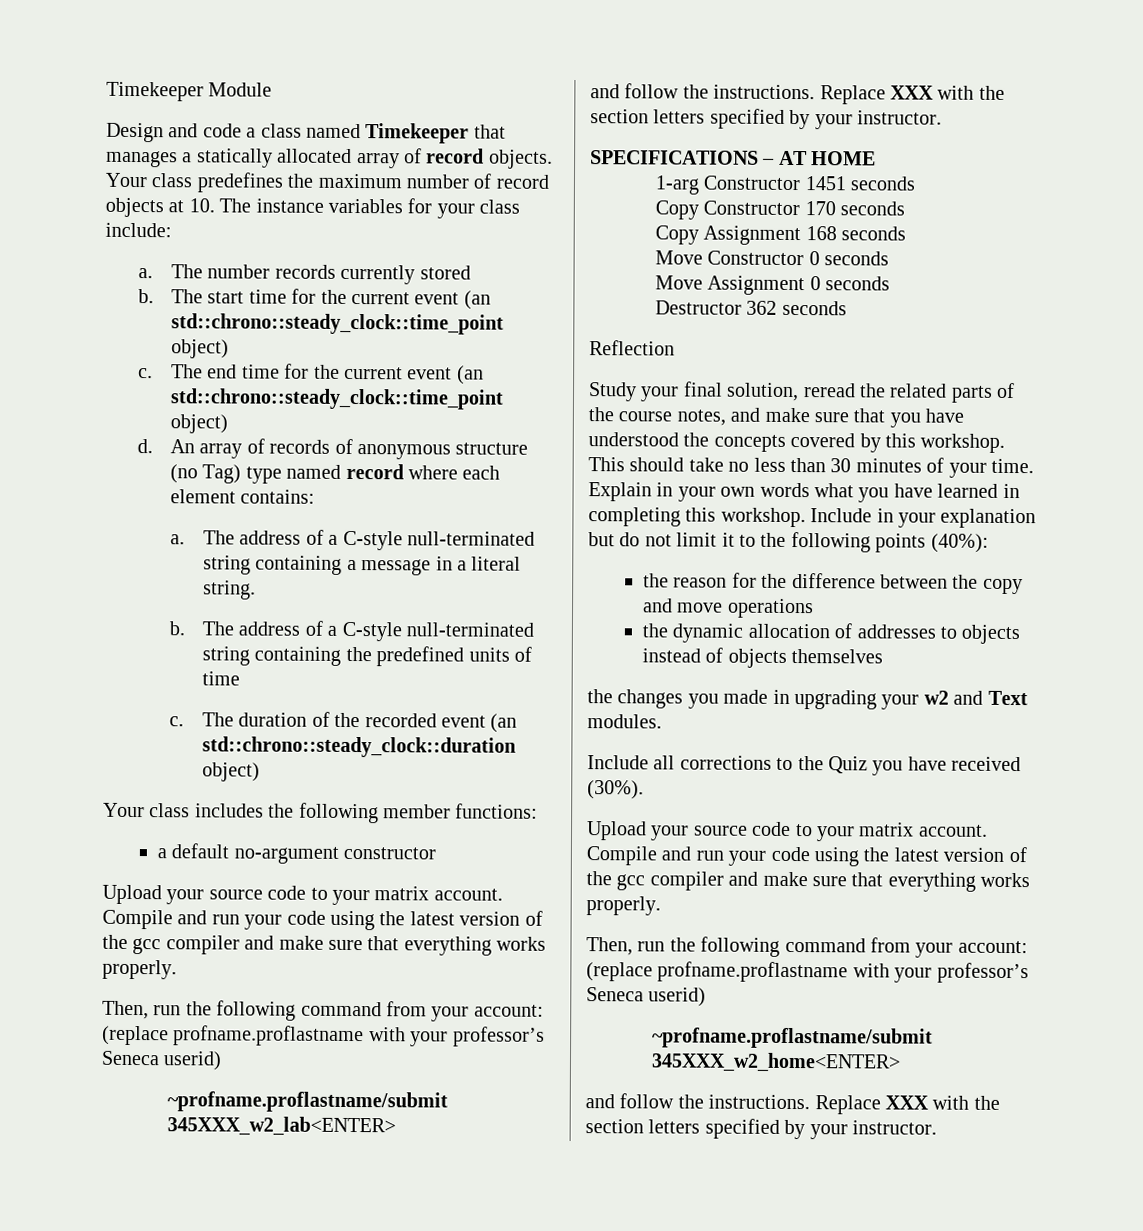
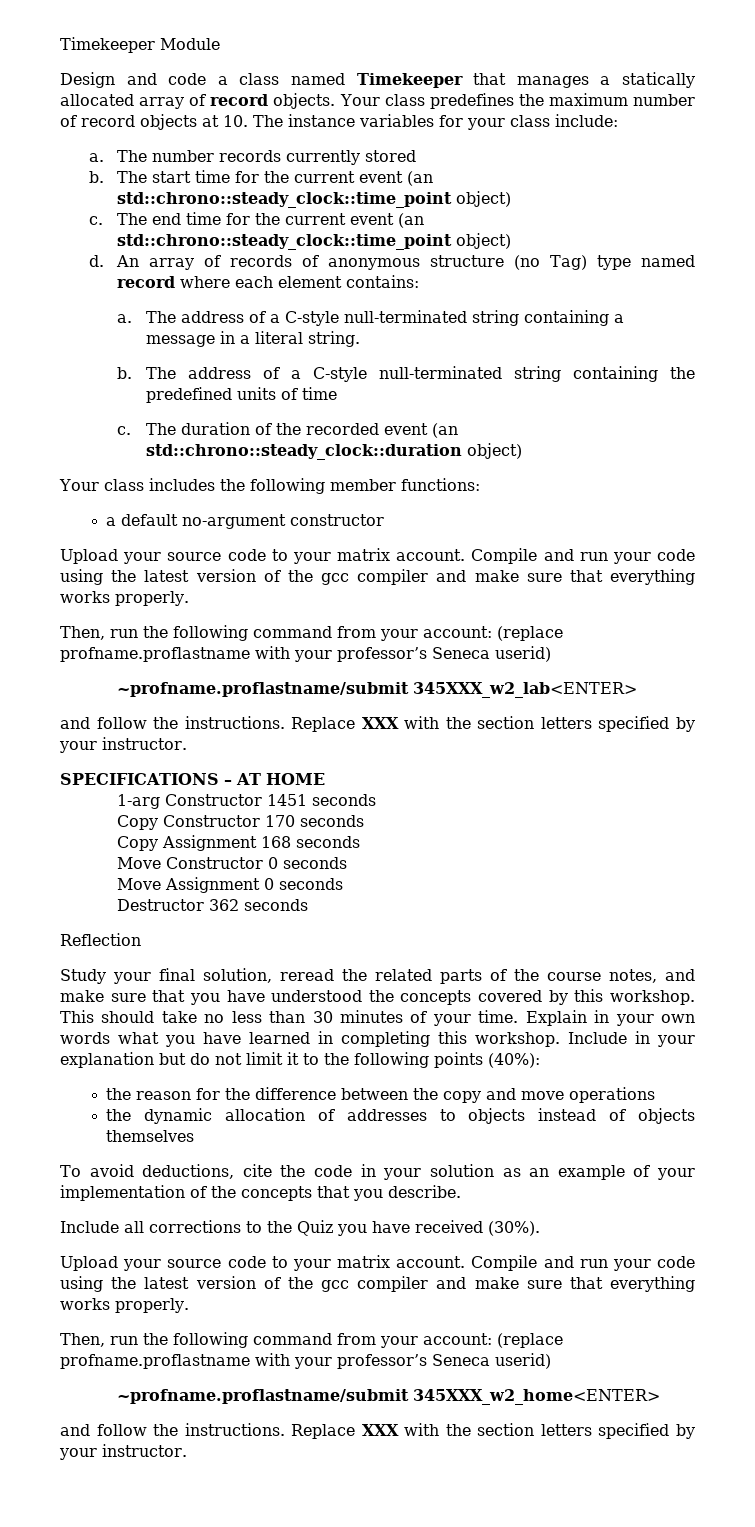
- the changes you made in upgrading your w2 and Text modules.
+ To avoid deductions, cite the code in your solution as an example of your implementation of the concepts that you describe.

